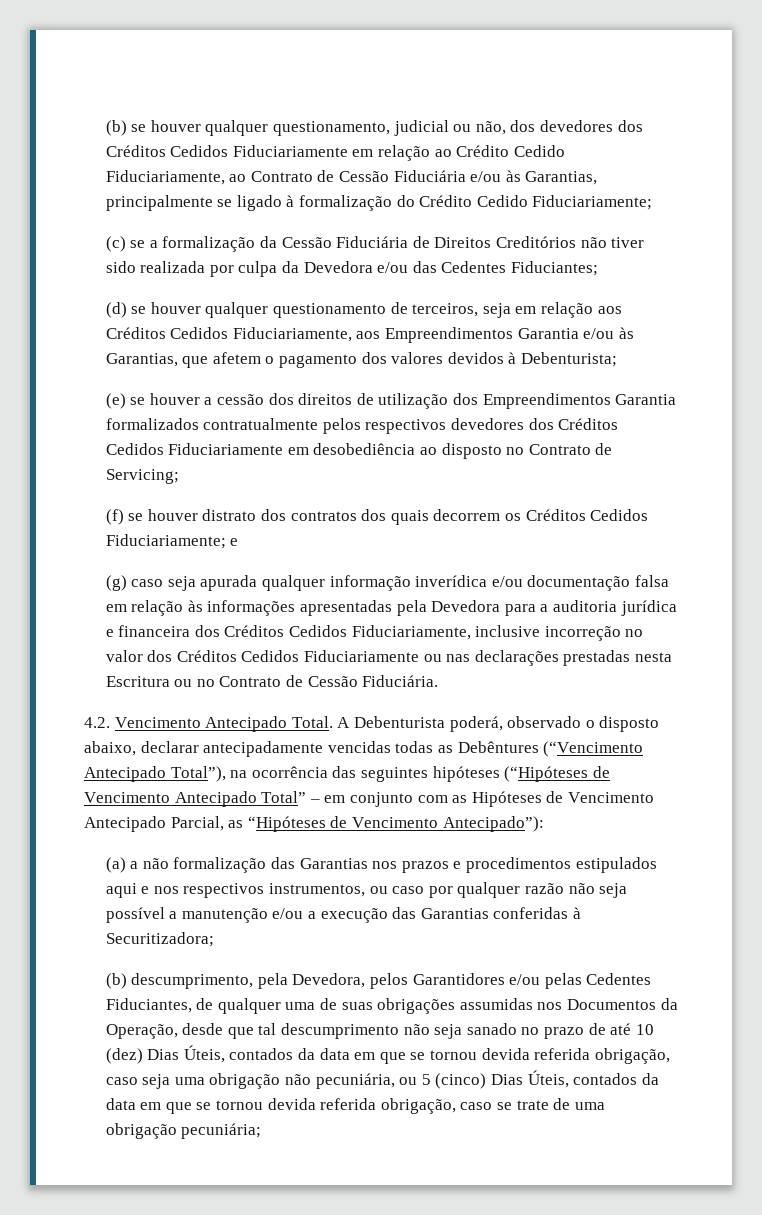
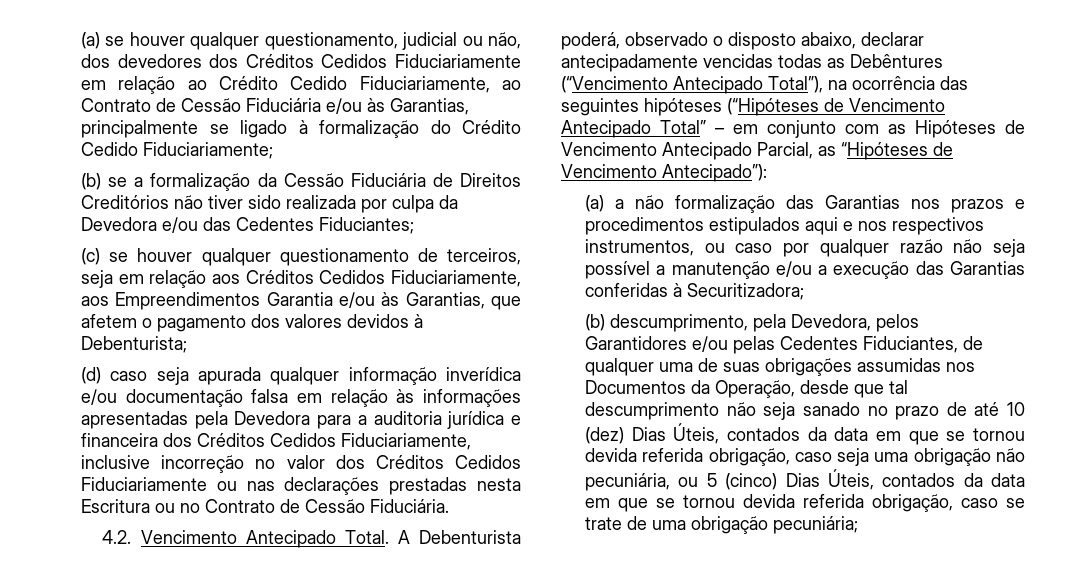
- (b) se houver qualquer questionamento, judicial ou não, dos devedores dos Créditos Cedidos Fiduciariamente em relação ao Crédito Cedido Fiduciariamente, ao Contrato de Cessão Fiduciária e/ou às Garantias, principalmente se ligado à formalização do Crédito Cedido Fiduciariamente;
+ (a) se houver qualquer questionamento, judicial ou não, dos devedores dos Créditos Cedidos Fiduciariamente em relação ao Crédito Cedido Fiduciariamente, ao Contrato de Cessão Fiduciária e/ou às Garantias, principalmente se ligado à formalização do Crédito Cedido Fiduciariamente;
- (c) se a formalização da Cessão Fiduciária de Direitos Creditórios não tiver sido realizada por culpa da Devedora e/ou das Cedentes Fiduciantes;
+ (b) se a formalização da Cessão Fiduciária de Direitos Creditórios não tiver sido realizada por culpa da Devedora e/ou das Cedentes Fiduciantes;
- (d) se houver qualquer questionamento de terceiros, seja em relação aos Créditos Cedidos Fiduciariamente, aos Empreendimentos Garantia e/ou às Garantias, que afetem o pagamento dos valores devidos à Debenturista;
+ (c) se houver qualquer questionamento de terceiros, seja em relação aos Créditos Cedidos Fiduciariamente, aos Empreendimentos Garantia e/ou às Garantias, que afetem o pagamento dos valores devidos à Debenturista;
- (e) se houver a cessão dos direitos de utilização dos Empreendimentos Garantia formalizados contratualmente pelos respectivos devedores dos Créditos Cedidos Fiduciariamente em desobediência ao disposto no Contrato de Servicing;
- (f) se houver distrato dos contratos dos quais decorrem os Créditos Cedidos Fiduciariamente; e
- (g) caso seja apurada qualquer informação inverídica e/ou documentação falsa em relação às informações apresentadas pela Devedora para a auditoria jurídica e financeira dos Créditos Cedidos Fiduciariamente, inclusive incorreção no valor dos Créditos Cedidos Fiduciariamente ou nas declarações prestadas nesta Escritura ou no Contrato de Cessão Fiduciária.
+ (d) caso seja apurada qualquer informação inverídica e/ou documentação falsa em relação às informações apresentadas pela Devedora para a auditoria jurídica e financeira dos Créditos Cedidos Fiduciariamente, inclusive incorreção no valor dos Créditos Cedidos Fiduciariamente ou nas declarações prestadas nesta Escritura ou no Contrato de Cessão Fiduciária.

